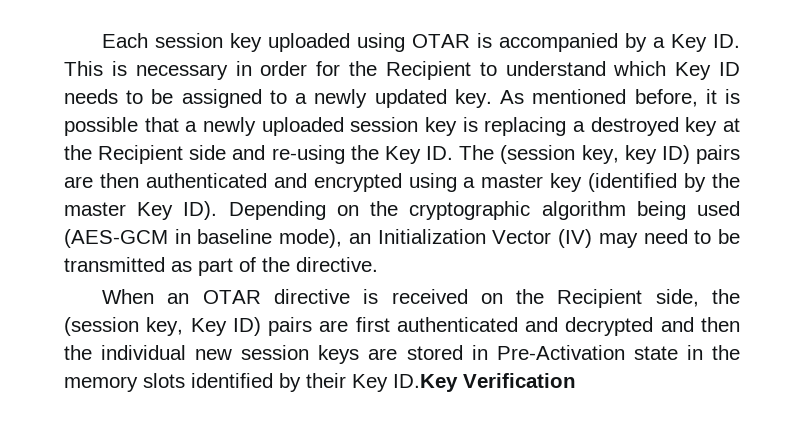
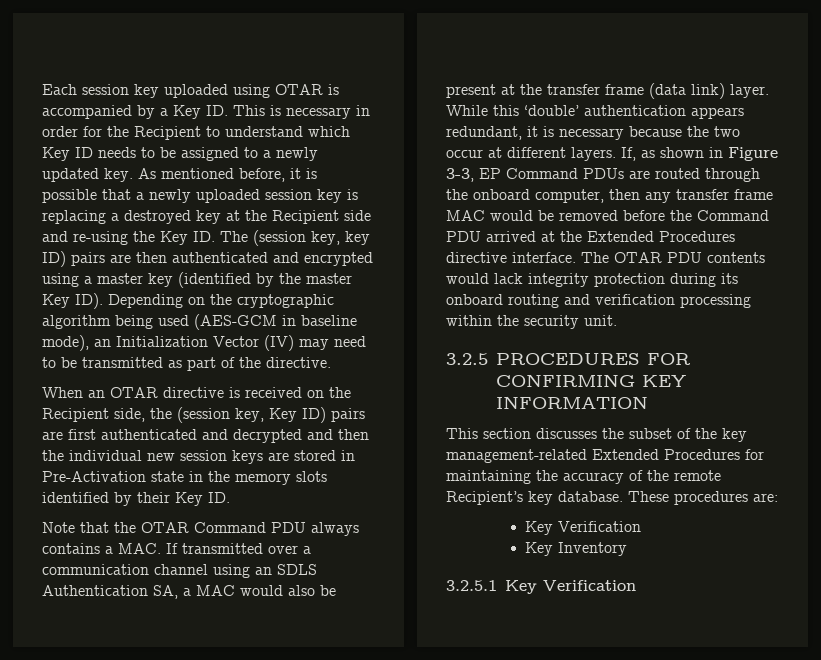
- When an OTAR directive is received on the Recipient side, the (session key, Key ID) pairs are first authenticated and decrypted and then the individual new session keys are stored in Pre-Activation state in the memory slots identified by their Key ID.Key Verification
+ When an OTAR directive is received on the Recipient side, the (session key, Key ID) pairs are first authenticated and decrypted and then the individual new session keys are stored in Pre-Activation state in the memory slots identified by their Key ID.
+ Note that the OTAR Command PDU always contains a MAC. If transmitted over a communication channel using an SDLS Authentication SA, a MAC would also be present at the transfer frame (data link) layer. While this ‘double’ authentication appears redundant, it is necessary because the two occur at different layers. If, as shown in Figure 3-3, EP Command PDUs are routed through the onboard computer, then any transfer frame MAC would be removed before the Command PDU arrived at the Extended Procedures directive interface. The OTAR PDU contents would lack integrity protection during its onboard routing and verification processing within the security unit.
+ 3.2.5 PROCEDURES FOR CONFIRMING KEY INFORMATION
+ This section discusses the subset of the key management-related Extended Procedures for maintaining the accuracy of the remote Recipient’s key database. These procedures are:
+ Key Verification
+ Key Inventory
+ 3.2.5.1 Key Verification

